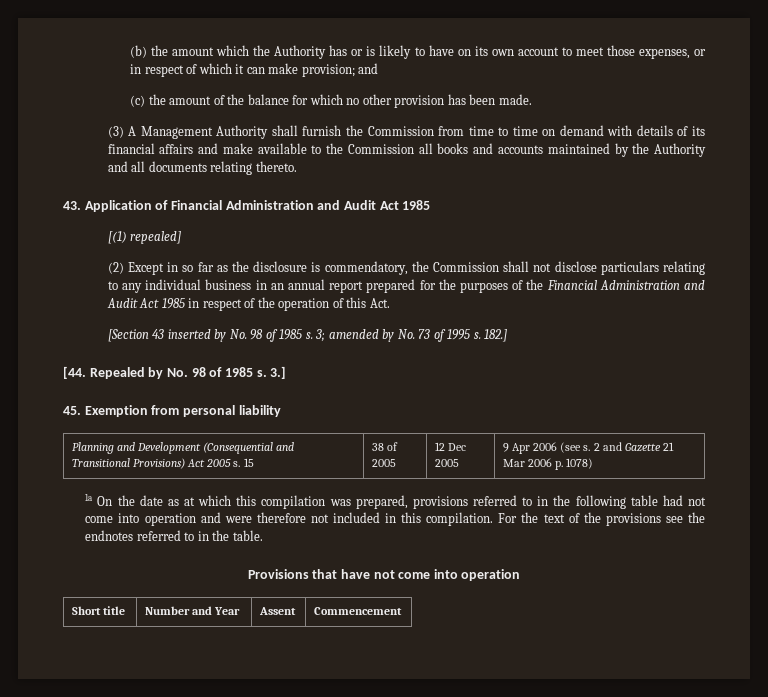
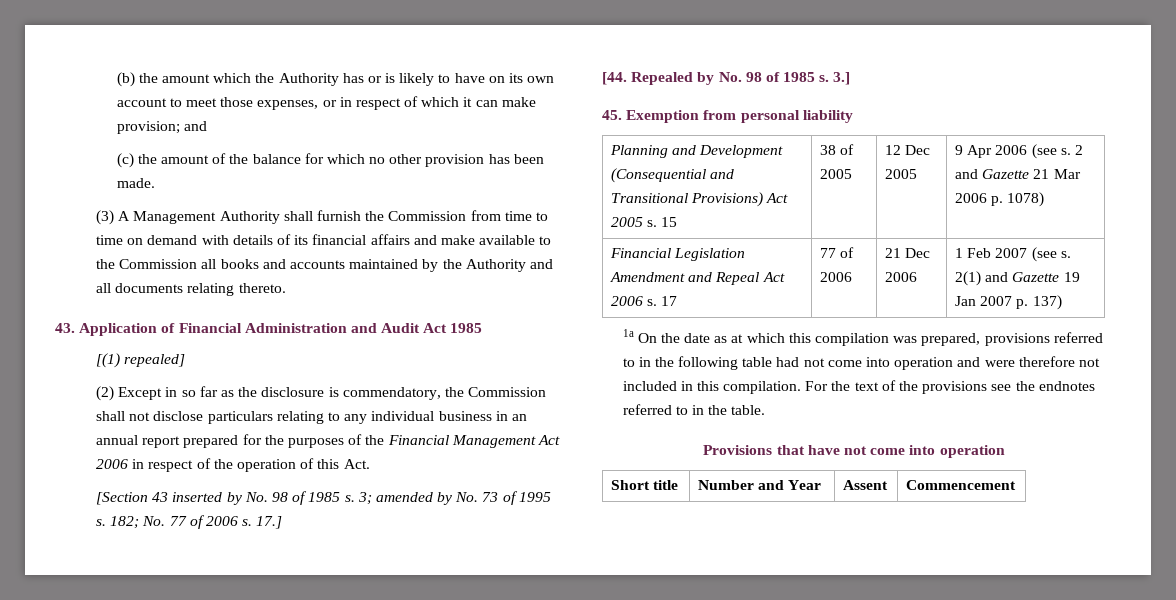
- (2) Except in so far as the disclosure is commendatory, the Commission shall not disclose particulars relating to any individual business in an annual report prepared for the purposes of the Financial Administration and Audit Act 1985 in respect of the operation of this Act.
+ (2) Except in so far as the disclosure is commendatory, the Commission shall not disclose particulars relating to any individual business in an annual report prepared for the purposes of the Financial Management Act 2006 in respect of the operation of this Act.
- 182.]
+ 182; No. 77 of 2006 s. 17.]
+ Financial Legislation Amendment and Repeal Act 2006 s. 17 | 77 of 2006 | 21 Dec 2006 | 1 Feb 2007 (see s. 2(1) and Gazette 19 Jan 2007 p. 137)

